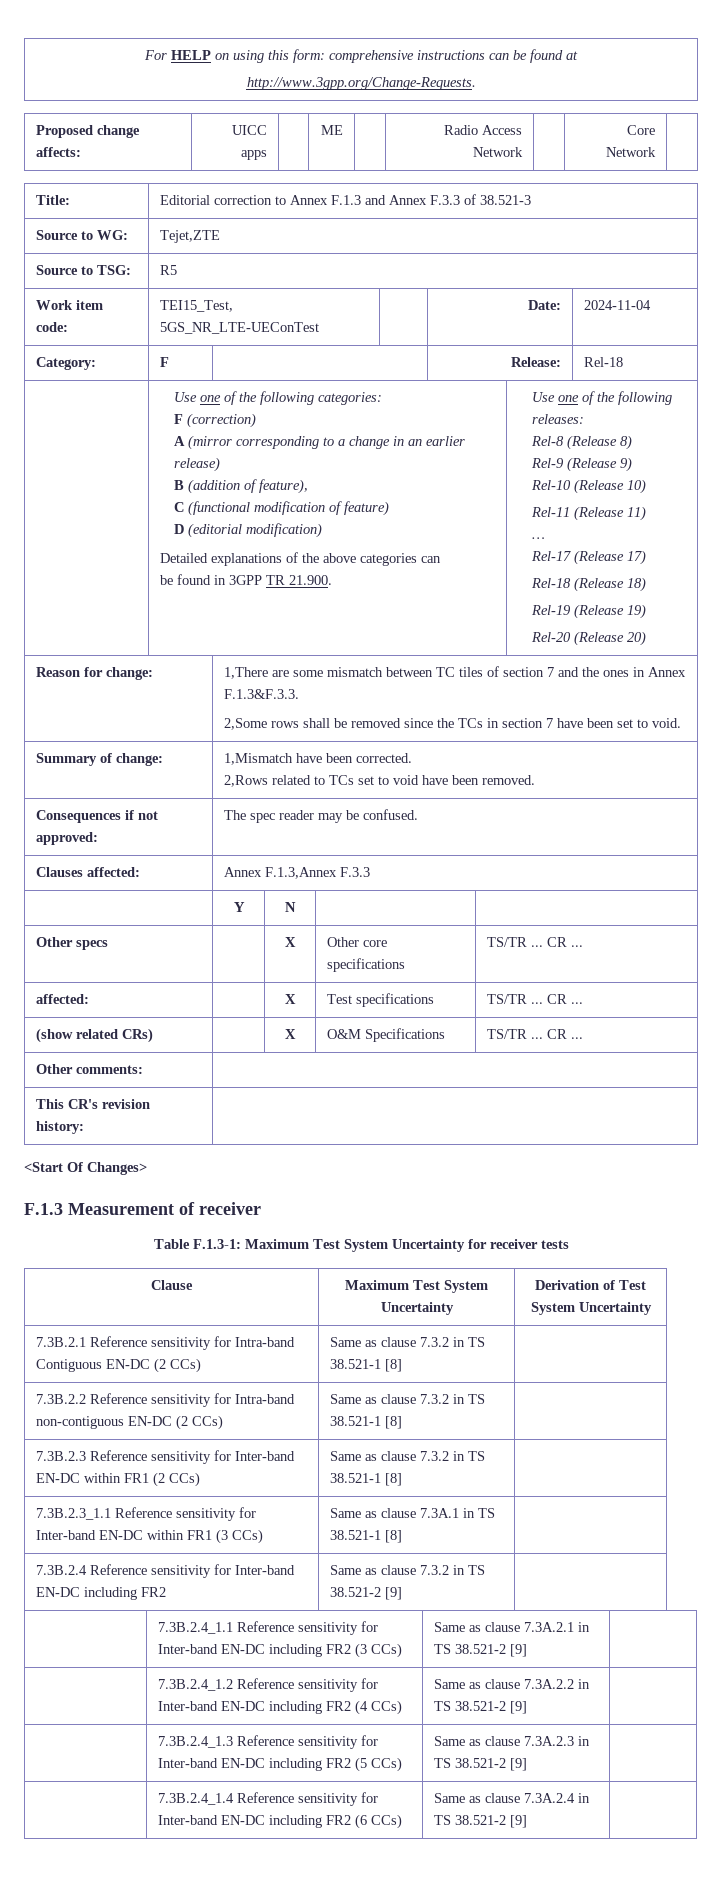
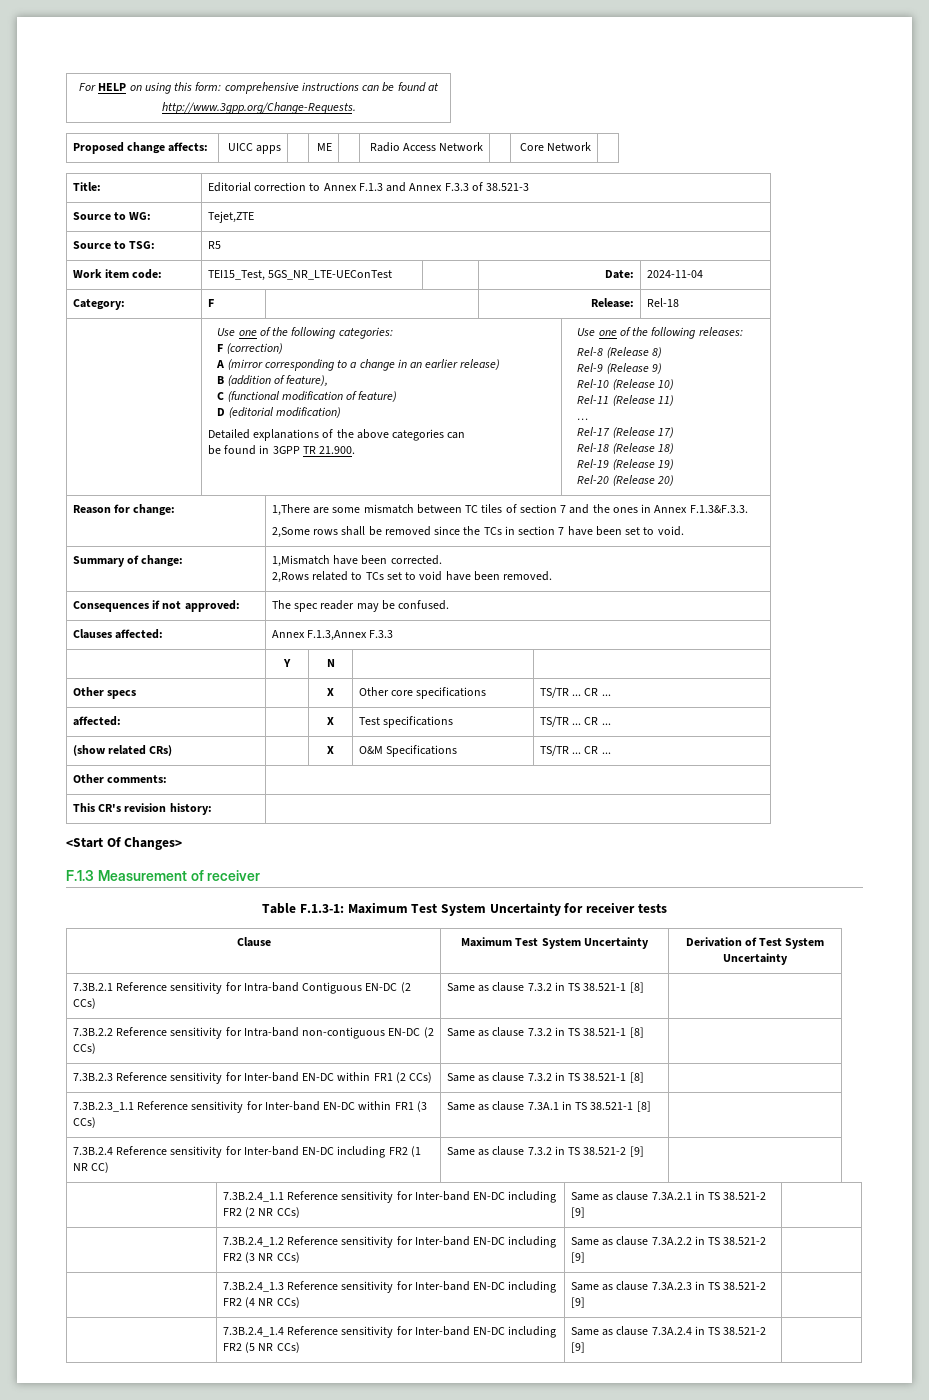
- 7.3B.2.4 Reference sensitivity for Inter-band EN-DC including FR2 | Same as clause 7.3.2 in TS 38.521-2 [9] |
+ 7.3B.2.4 Reference sensitivity for Inter-band EN-DC including FR2 (1 NR CC) | Same as clause 7.3.2 in TS 38.521-2 [9] |
- | 7.3B.2.4_1.1 Reference sensitivity for Inter-band EN-DC including FR2 (3 CCs) | Same as clause 7.3A.2.1 in TS 38.521-2 [9] |
+ | 7.3B.2.4_1.1 Reference sensitivity for Inter-band EN-DC including FR2 (2 NR CCs) | Same as clause 7.3A.2.1 in TS 38.521-2 [9] |
- | 7.3B.2.4_1.2 Reference sensitivity for Inter-band EN-DC including FR2 (4 CCs) | Same as clause 7.3A.2.2 in TS 38.521-2 [9] |
+ | 7.3B.2.4_1.2 Reference sensitivity for Inter-band EN-DC including FR2 (3 NR CCs) | Same as clause 7.3A.2.2 in TS 38.521-2 [9] |
- | 7.3B.2.4_1.3 Reference sensitivity for Inter-band EN-DC including FR2 (5 CCs) | Same as clause 7.3A.2.3 in TS 38.521-2 [9] |
+ | 7.3B.2.4_1.3 Reference sensitivity for Inter-band EN-DC including FR2 (4 NR CCs) | Same as clause 7.3A.2.3 in TS 38.521-2 [9] |
- | 7.3B.2.4_1.4 Reference sensitivity for Inter-band EN-DC including FR2 (6 CCs) | Same as clause 7.3A.2.4 in TS 38.521-2 [9] |
+ | 7.3B.2.4_1.4 Reference sensitivity for Inter-band EN-DC including FR2 (5 NR CCs) | Same as clause 7.3A.2.4 in TS 38.521-2 [9] |

